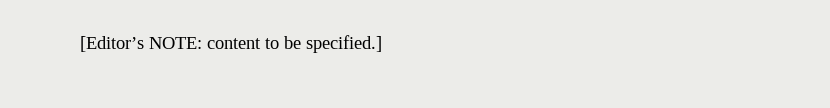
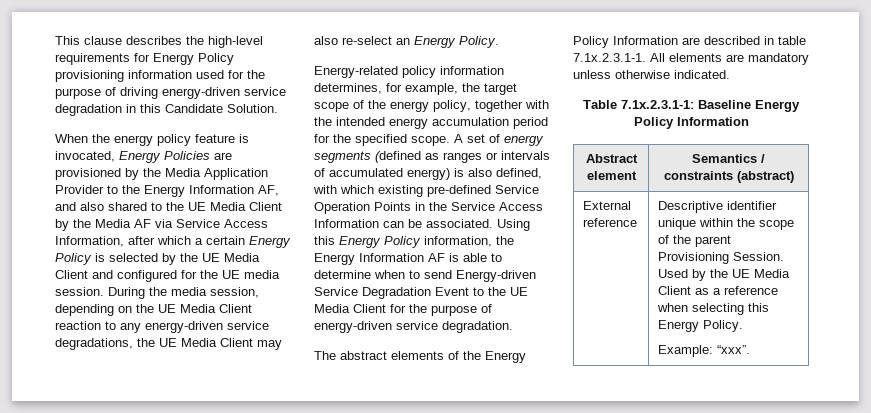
- [Editor’s NOTE: content to be specified.]
+ This clause describes the high-level requirements for Energy Policy provisioning information used for the purpose of driving energy-driven service degradation in this Candidate Solution.
+ When the energy policy feature is invocated, Energy Policies are provisioned by the Media Application Provider to the Energy Information AF, and also shared to the UE Media Client by the Media AF via Service Access Information, after which a certain Energy Policy is selected by the UE Media Client and configured for the UE media session. During the media session, depending on the UE Media Client reaction to any energy-driven service degradations, the UE Media Client may also re-select an Energy Policy.
+ Energy-related policy information determines, for example, the target scope of the energy policy, together with the intended energy accumulation period for the specified scope. A set of energy segments (defined as ranges or intervals of accumulated energy) is also defined, with which existing pre-defined Service Operation Points in the Service Access Information can be associated. Using this Energy Policy information, the Energy Information AF is able to determine when to send Energy-driven Service Degradation Event to the UE Media Client for the purpose of energy-driven service degradation.
+ The abstract elements of the Energy Policy Information are described in table 7.1x.2.3.1-1. All elements are mandatory unless otherwise indicated.
+ Table 7.1x.2.3.1-1: Baseline Energy Policy Information
+ Abstract element | Semantics / constraints (abstract)
+ External reference | Descriptive identifier unique within the scope of the parent Provisioning Session. Used by the UE Media Client as a reference when selecting this Energy Policy.
+ Example: “xxx”.

